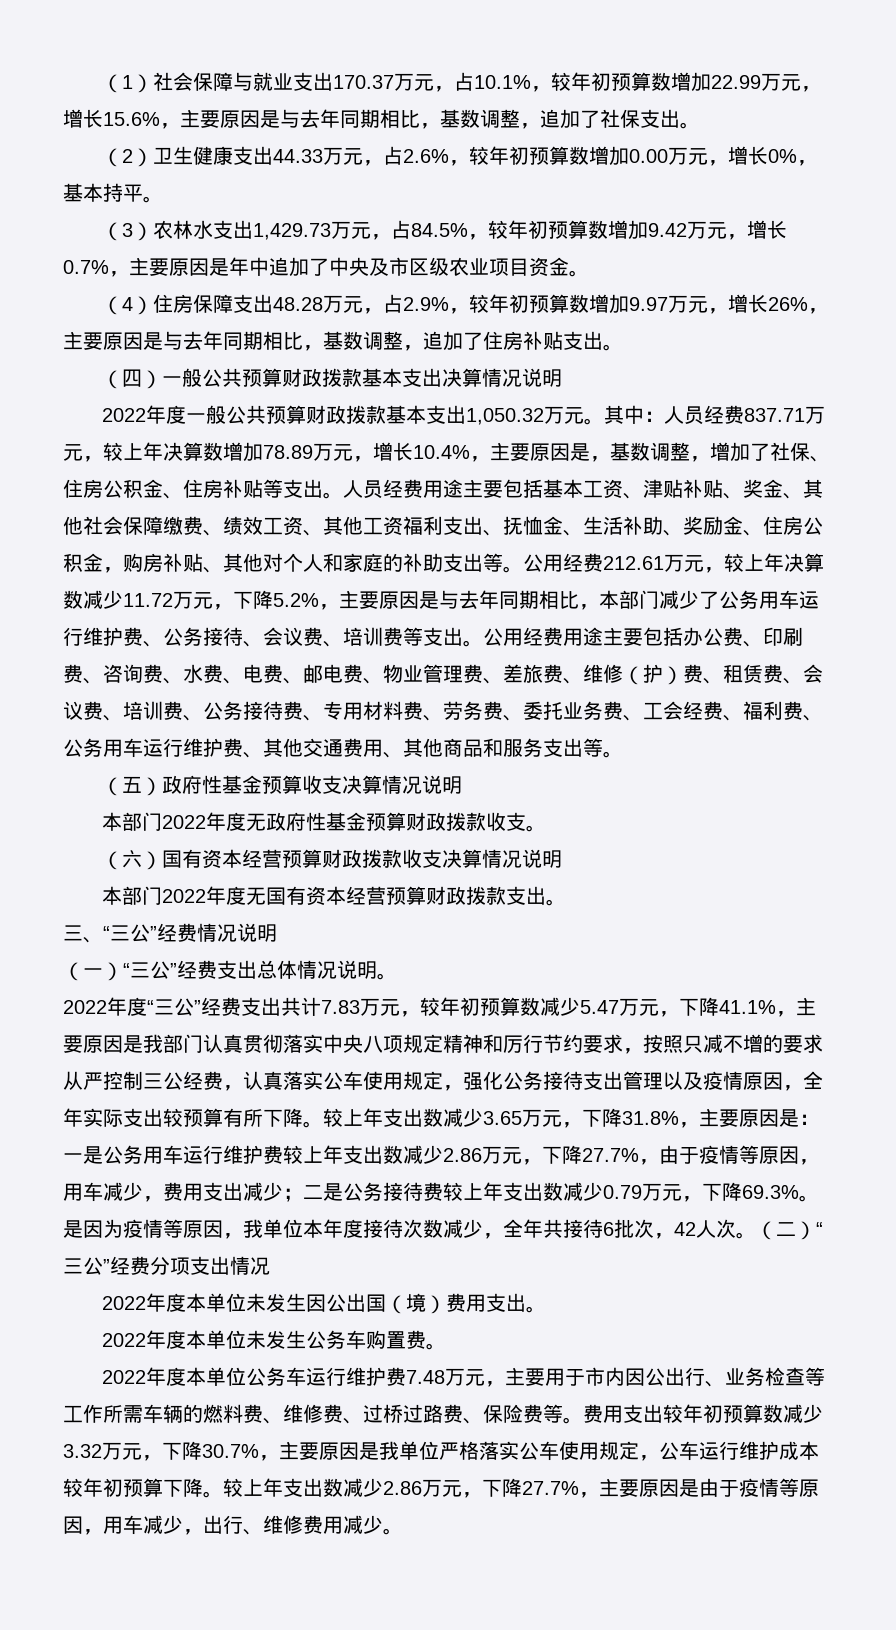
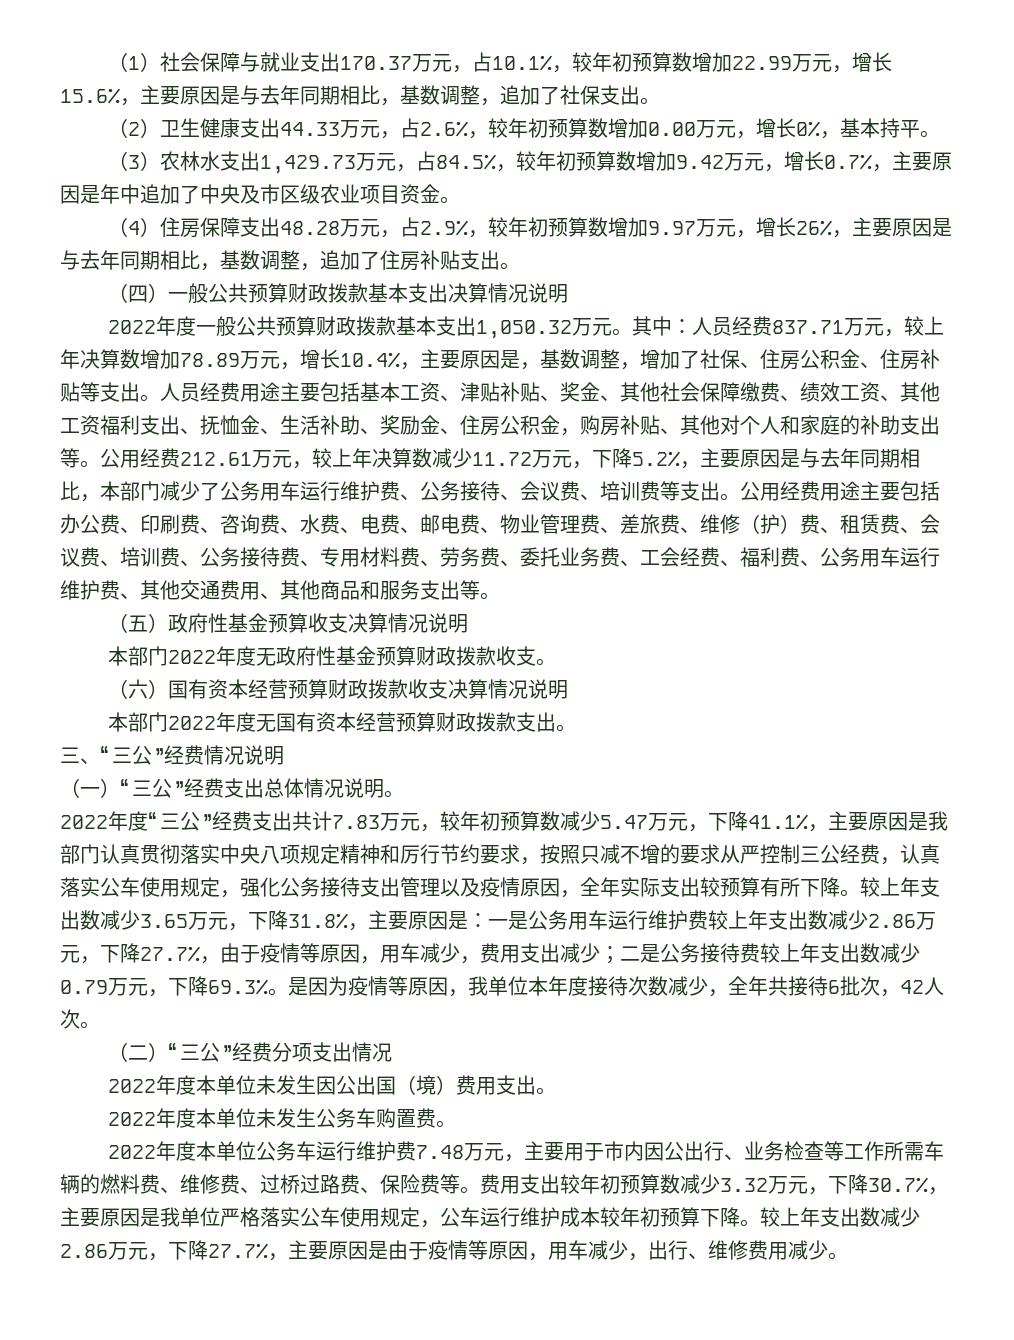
- 是因为疫情等原因，我单位本年度接待次数减少，全年共接待6批次，42人次。（二）“三公”经费分项支出情况
+ 是因为疫情等原因，我单位本年度接待次数减少，全年共接待6批次，42人次。
+ （二）“三公”经费分项支出情况

